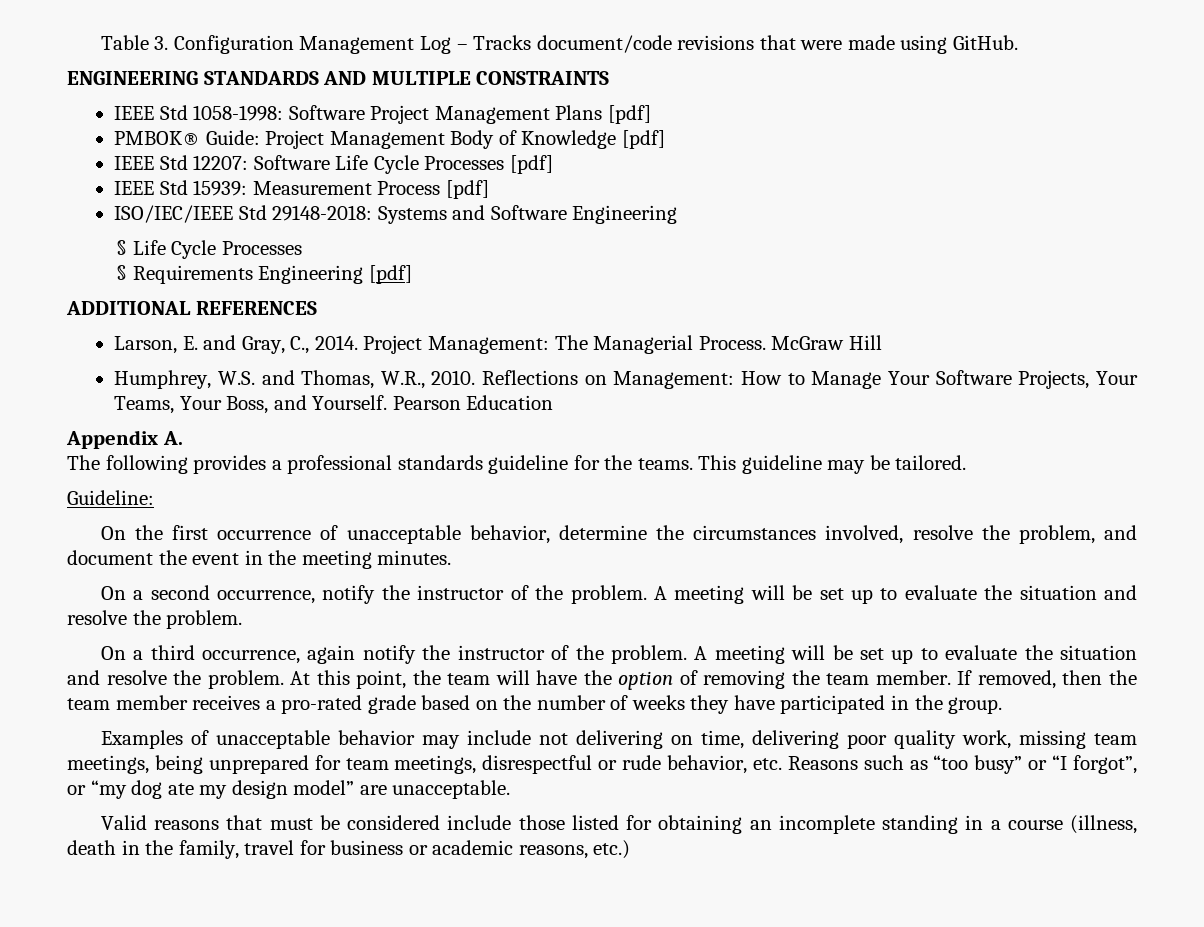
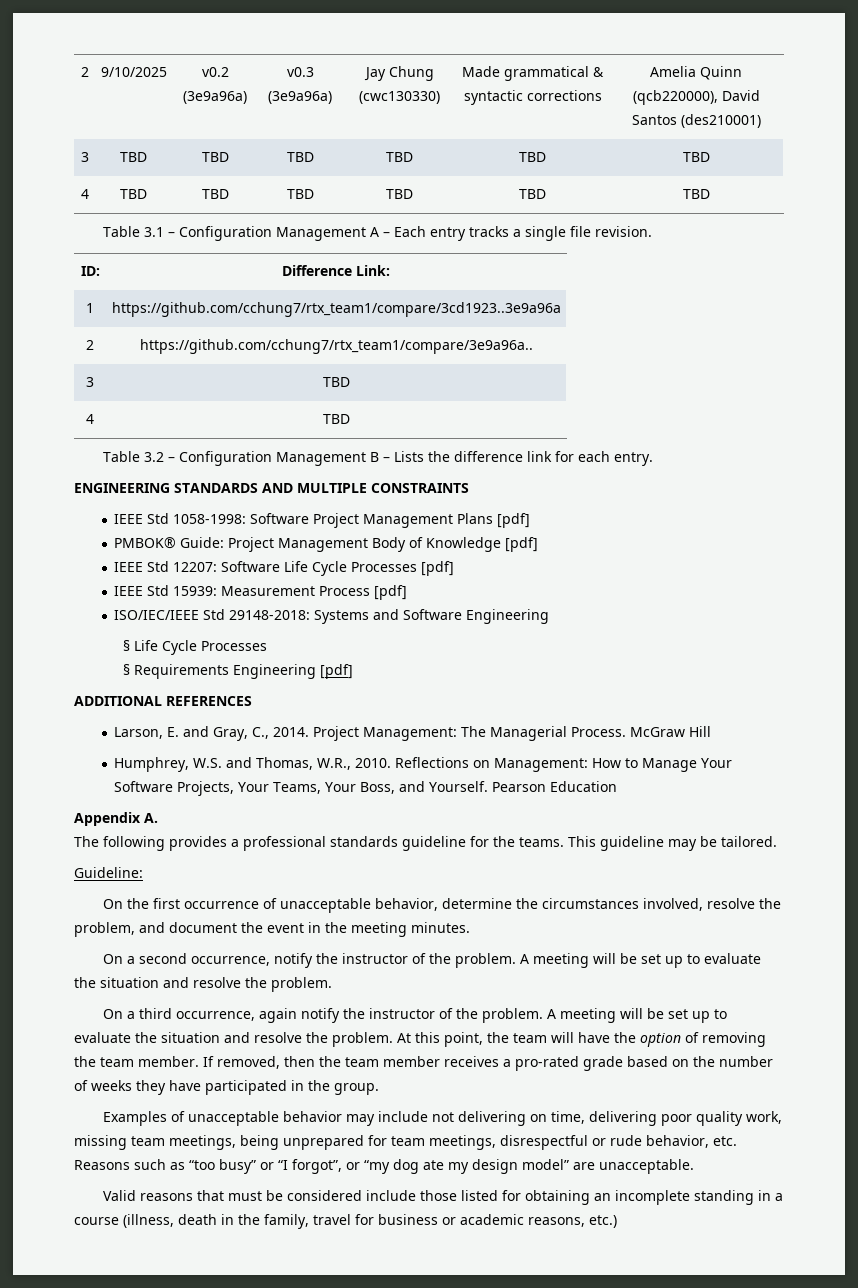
- Table 3. Configuration Management Log – Tracks document/code revisions that were made using GitHub.
+ 2 | 9/10/2025 | v0.2 (3e9a96a) | v0.3 (3e9a96a) | Jay Chung (cwc130330) | Made grammatical & syntactic corrections | Amelia Quinn (qcb220000), David Santos (des210001)
+ 3 | TBD | TBD | TBD | TBD | TBD | TBD
+ 4 | TBD | TBD | TBD | TBD | TBD | TBD
+ Table 3.1 – Configuration Management A – Each entry tracks a single file revision.
+ ID: | Difference Link:
+ 1 | https://github.com/cchung7/rtx_team1/compare/3cd1923..3e9a96a
+ 2 | https://github.com/cchung7/rtx_team1/compare/3e9a96a..
+ 3 | TBD
+ 4 | TBD
+ Table 3.2 – Configuration Management B – Lists the difference link for each entry.

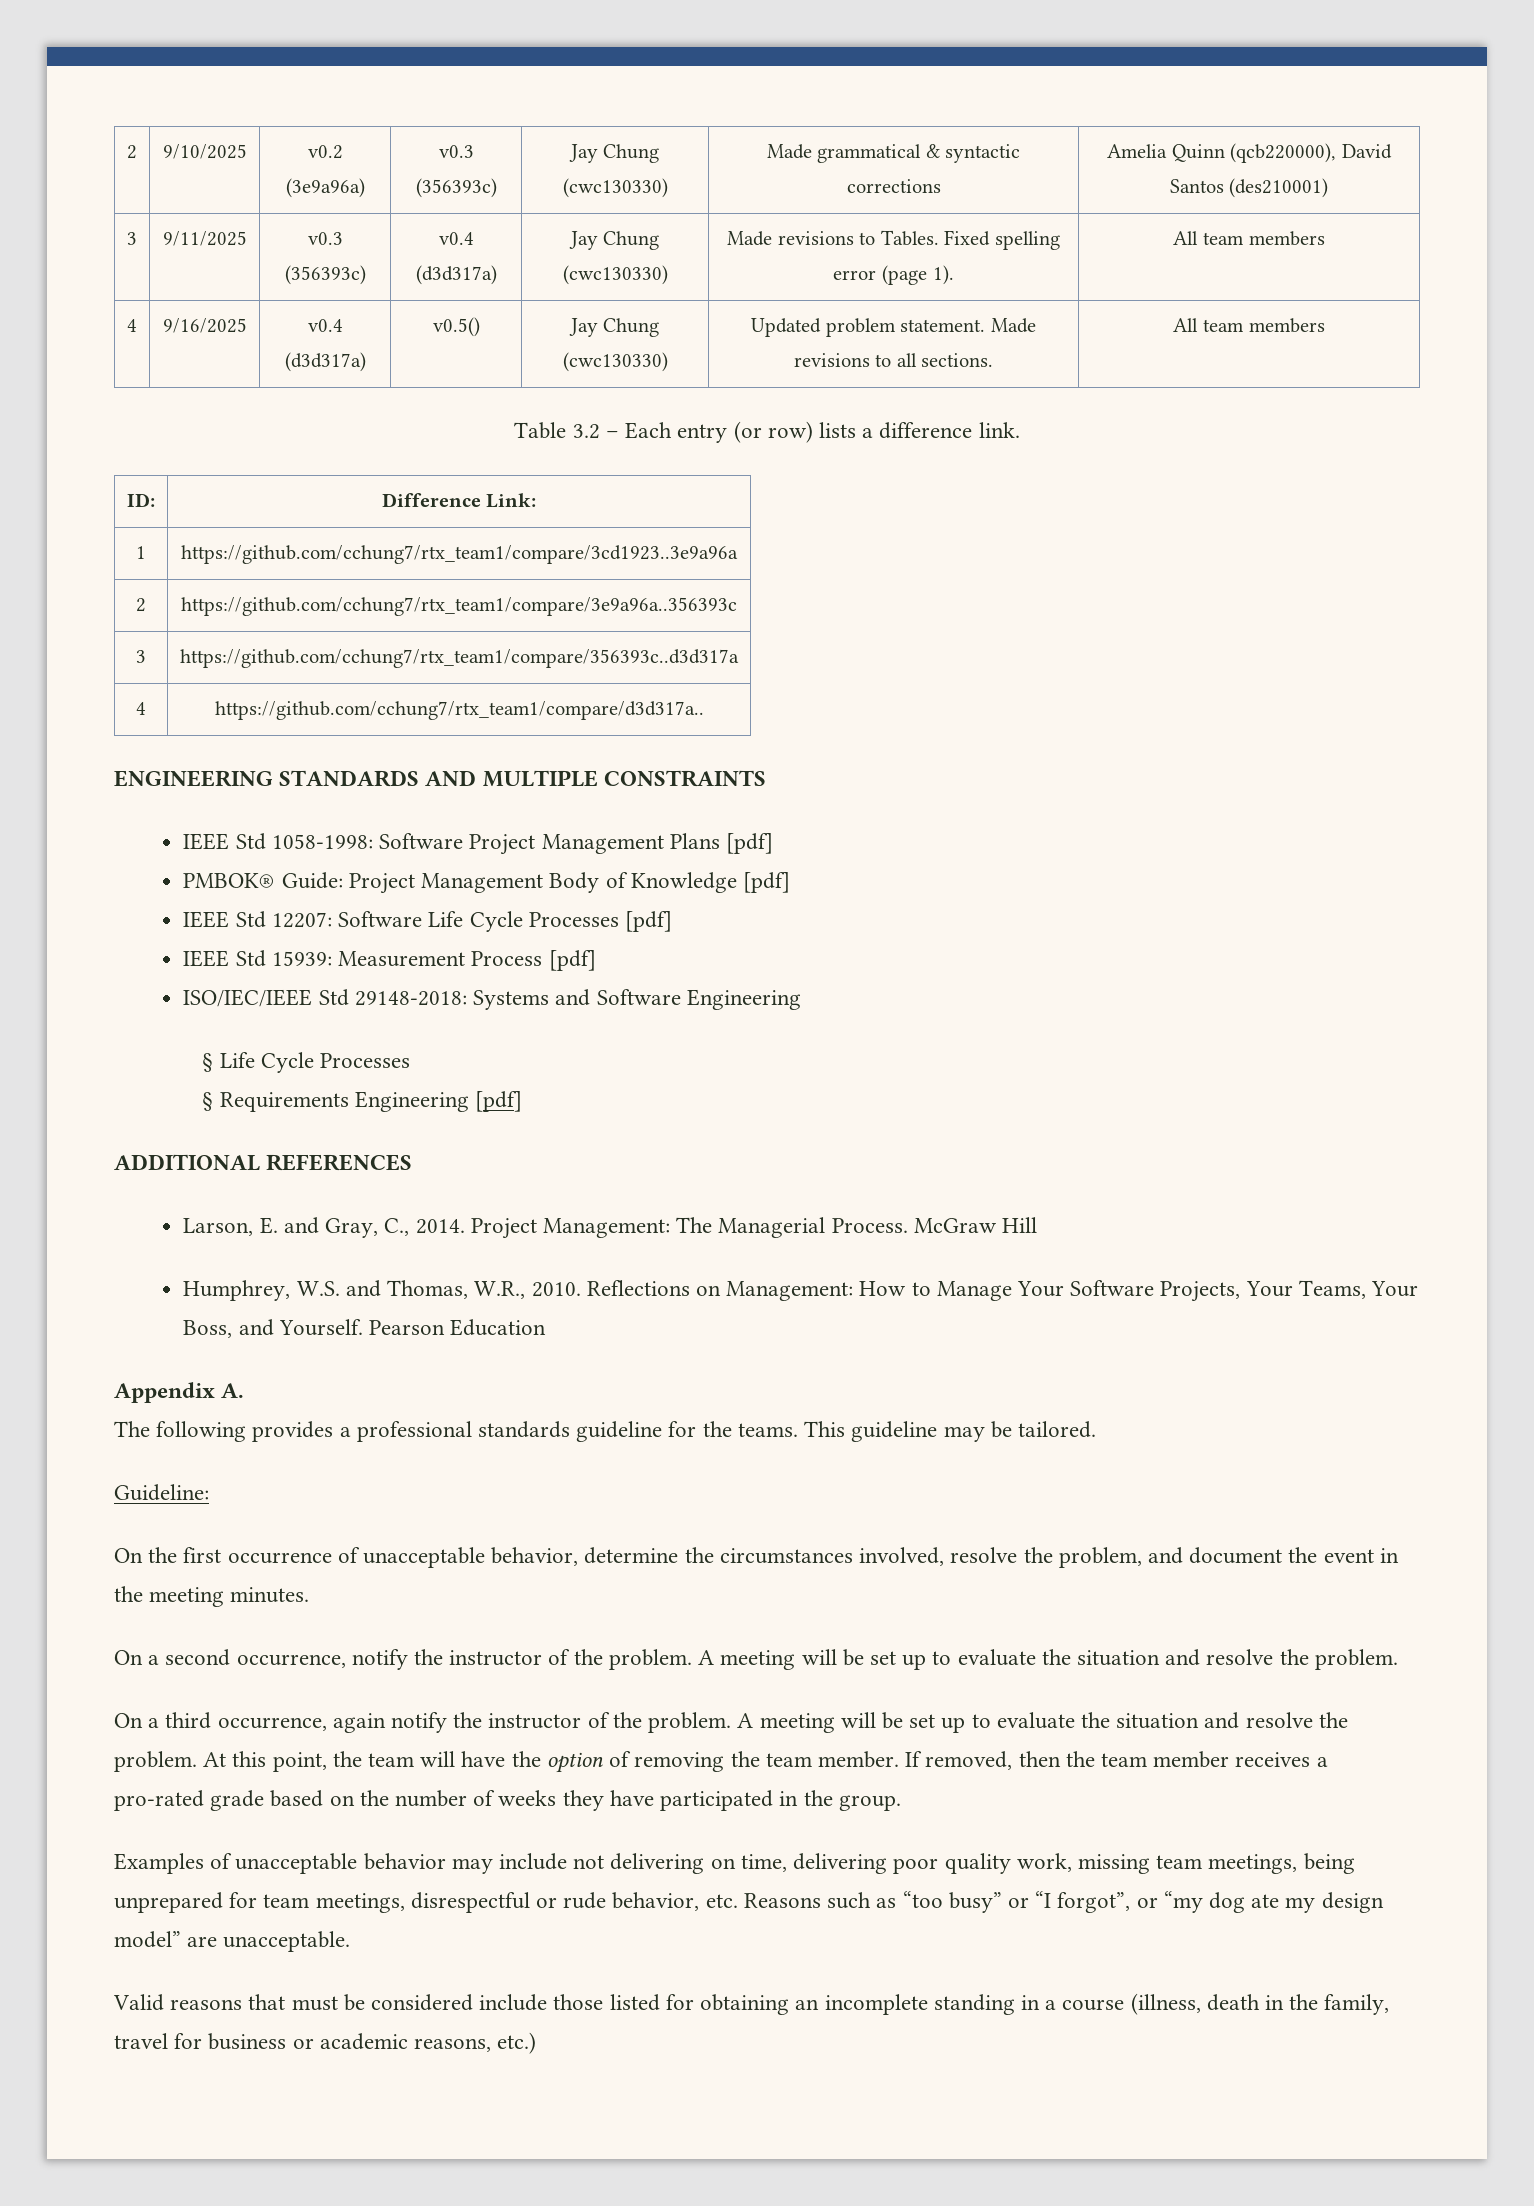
- 2 | 9/10/2025 | v0.2 (3e9a96a) | v0.3 (3e9a96a) | Jay Chung (cwc130330) | Made grammatical & syntactic corrections | Amelia Quinn (qcb220000), David Santos (des210001)
+ 2 | 9/10/2025 | v0.2 (3e9a96a) | v0.3 (356393c) | Jay Chung (cwc130330) | Made grammatical & syntactic corrections | Amelia Quinn (qcb220000), David Santos (des210001)
- 3 | TBD | TBD | TBD | TBD | TBD | TBD
- 4 | TBD | TBD | TBD | TBD | TBD | TBD
- Table 3.1 – Configuration Management A – Each entry tracks a single file revision.
+ 3 | 9/11/2025 | v0.3 (356393c) | v0.4 (d3d317a) | Jay Chung (cwc130330) | Made revisions to Tables. Fixed spelling error (page 1). | All team members
+ 4 | 9/16/2025 | v0.4 (d3d317a) | v0.5() | Jay Chung (cwc130330) | Updated problem statement. Made revisions to all sections. | All team members
+ Table 3.2 – Each entry (or row) lists a difference link.
- 2 | https://github.com/cchung7/rtx_team1/compare/3e9a96a..
- 3 | TBD
- 4 | TBD
- Table 3.2 – Configuration Management B – Lists the difference link for each entry.
+ 2 | https://github.com/cchung7/rtx_team1/compare/3e9a96a..356393c
+ 3 | https://github.com/cchung7/rtx_team1/compare/356393c..d3d317a
+ 4 | https://github.com/cchung7/rtx_team1/compare/d3d317a..

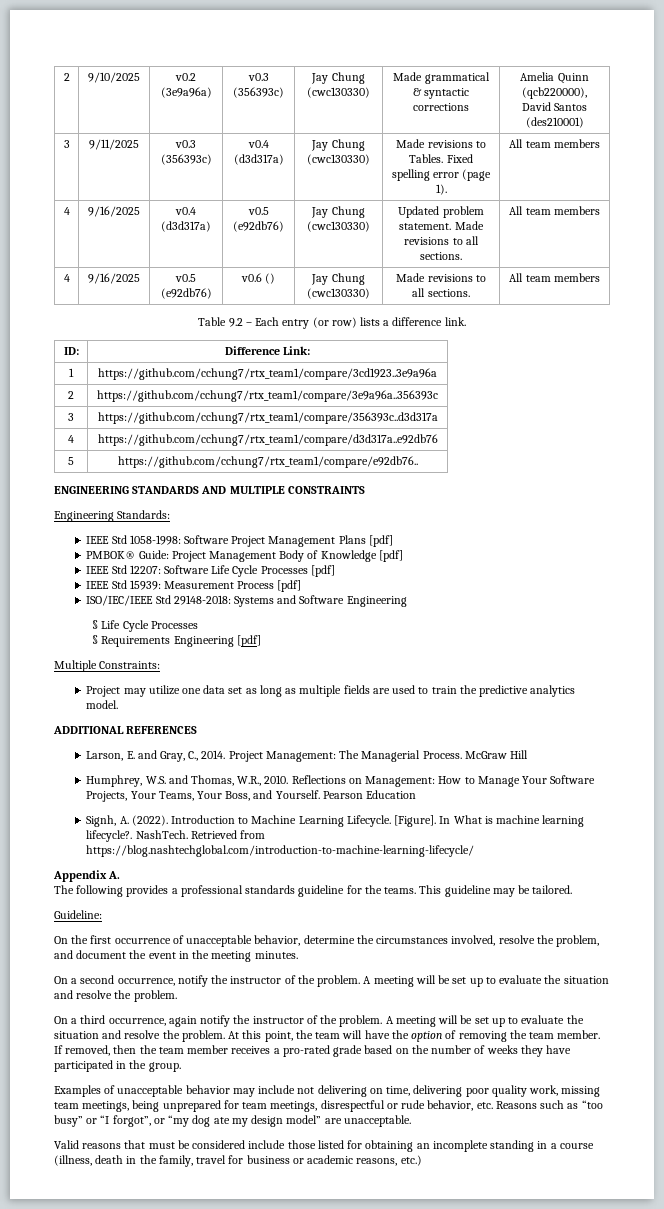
- 4 | 9/16/2025 | v0.4 (d3d317a) | v0.5() | Jay Chung (cwc130330) | Updated problem statement. Made revisions to all sections. | All team members
+ 4 | 9/16/2025 | v0.4 (d3d317a) | v0.5 (e92db76) | Jay Chung (cwc130330) | Updated problem statement. Made revisions to all sections. | All team members
+ 4 | 9/16/2025 | v0.5 (e92db76) | v0.6 () | Jay Chung (cwc130330) | Made revisions to all sections. | All team members
- Table 3.2 – Each entry (or row) lists a difference link.
+ Table 9.2 – Each entry (or row) lists a difference link.
- 4 | https://github.com/cchung7/rtx_team1/compare/d3d317a..
+ 4 | https://github.com/cchung7/rtx_team1/compare/d3d317a..e92db76
+ 5 | https://github.com/cchung7/rtx_team1/compare/e92db76..
+ Engineering Standards:
+ Multiple Constraints:
+ Project may utilize one data set as long as multiple fields are used to train the predictive analytics model.
+ Signh, A. (2022). Introduction to Machine Learning Lifecycle. [Figure]. In What is machine learning lifecycle?. NashTech. Retrieved from https://blog.nashtechglobal.com/introduction-to-machine-learning-lifecycle/

